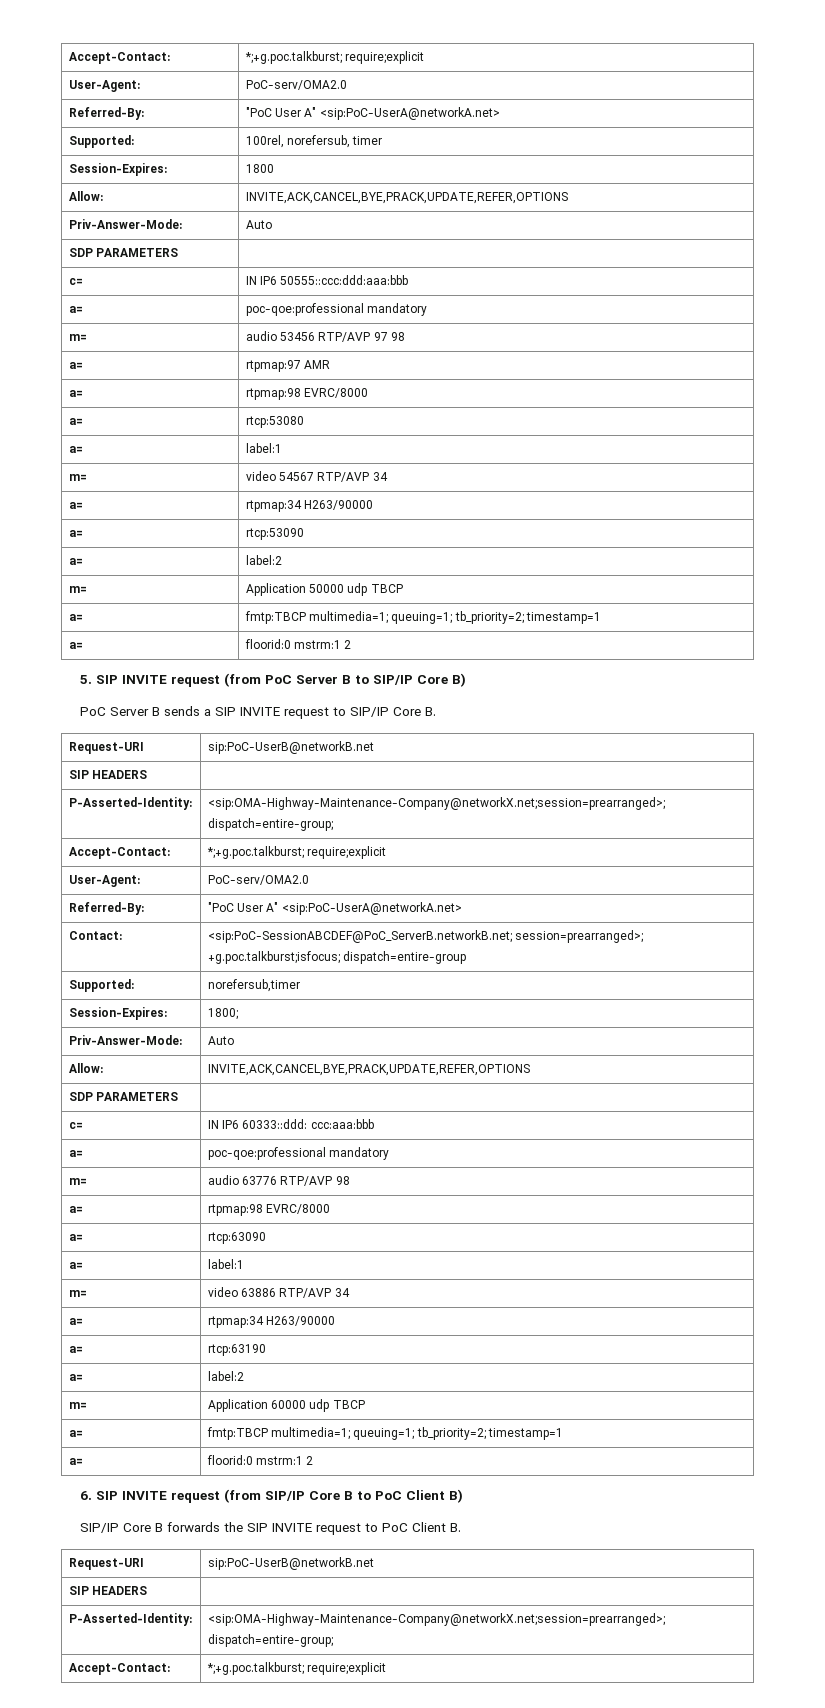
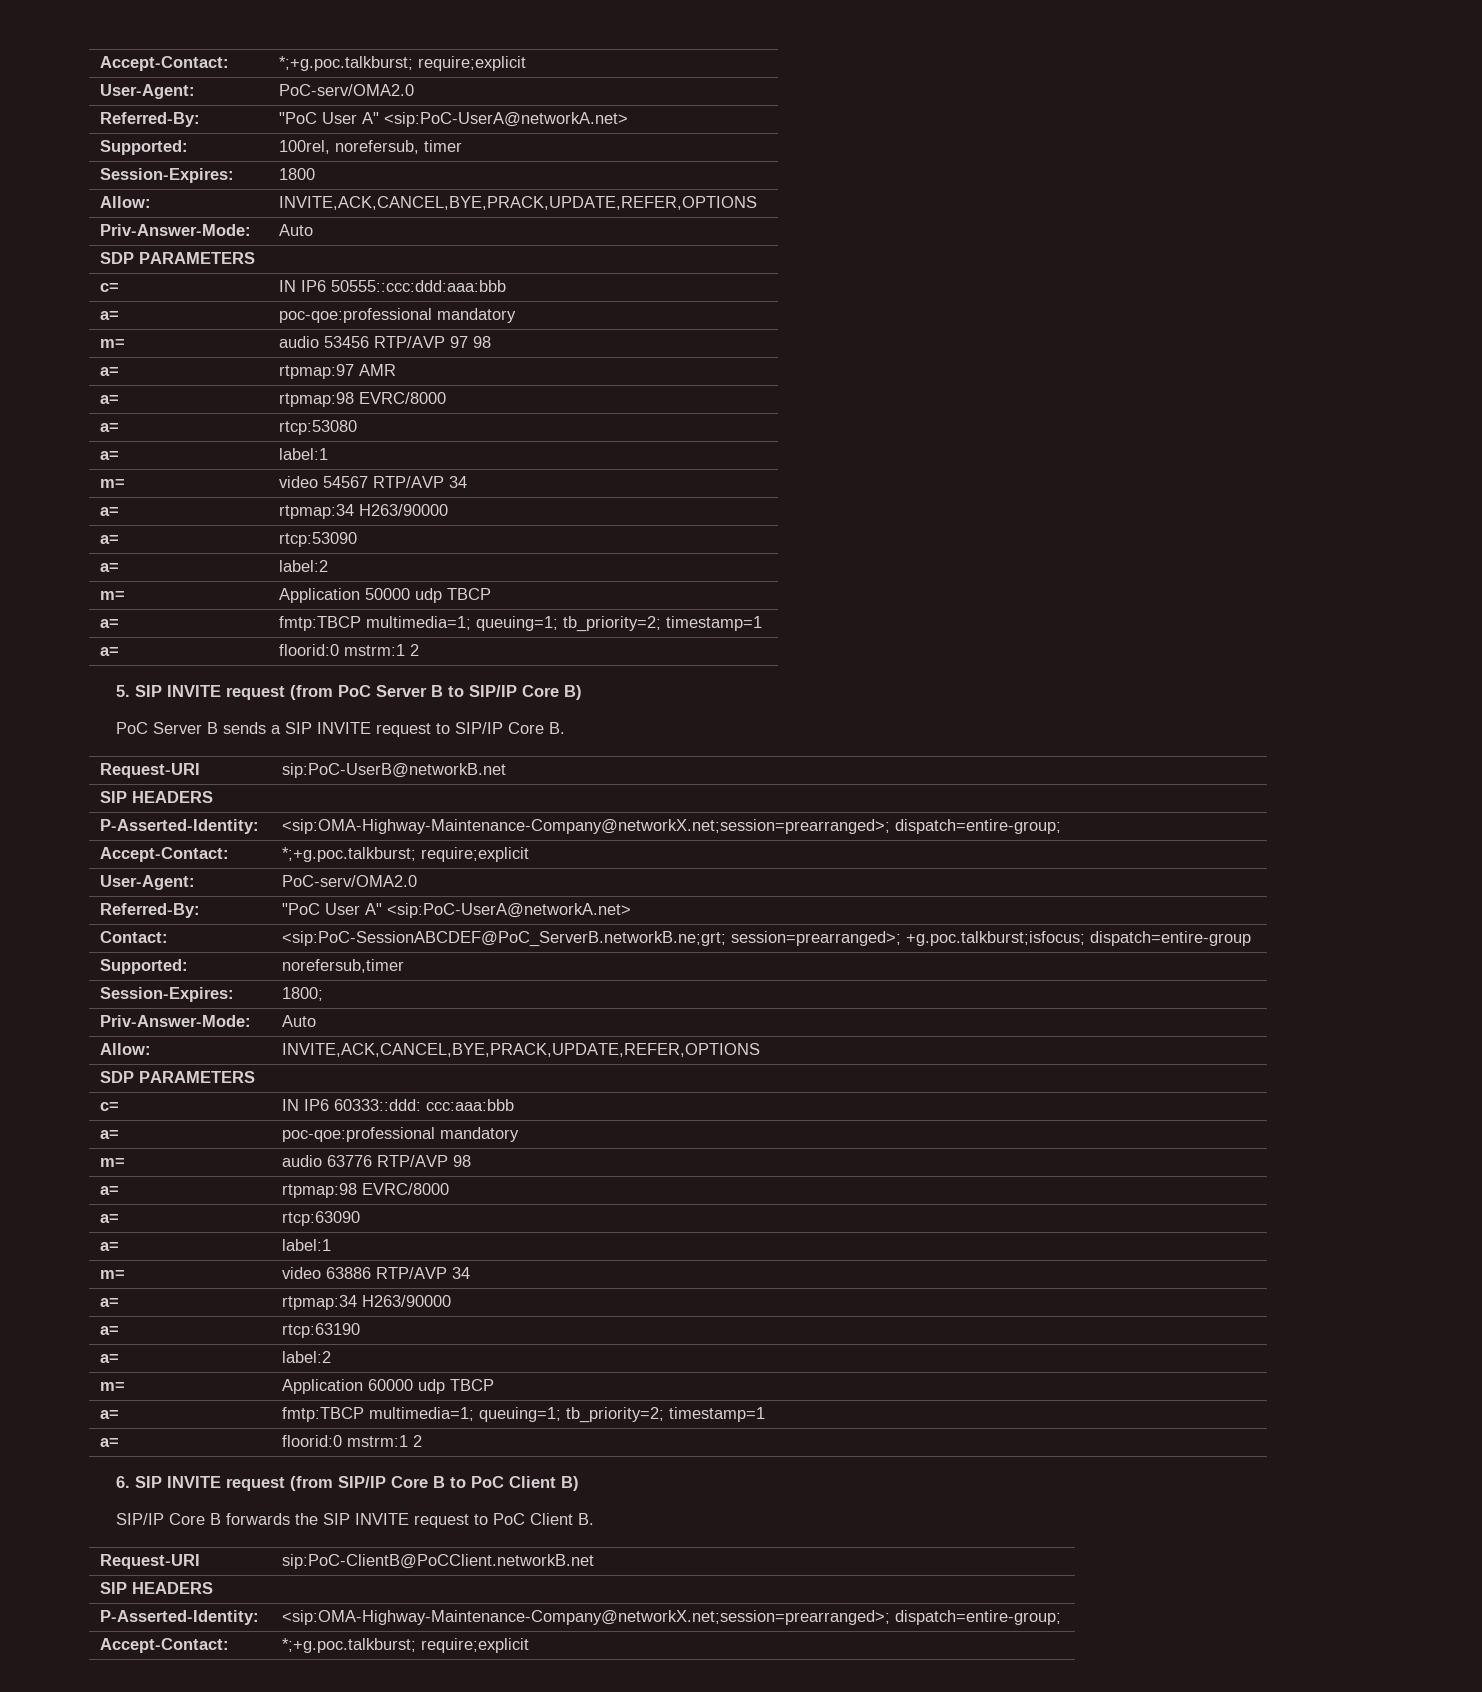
- Contact: | <sip:PoC-SessionABCDEF@PoC_ServerB.networkB.net; session=prearranged>; +g.poc.talkburst;isfocus; dispatch=entire-group
+ Contact: | <sip:PoC-SessionABCDEF@PoC_ServerB.networkB.ne;grt; session=prearranged>; +g.poc.talkburst;isfocus; dispatch=entire-group
  SIP/IP Core B forwards the SIP INVITE request to PoC Client B.
- Request-URI | sip:PoC-UserB@networkB.net
+ Request-URI | sip:PoC-ClientB@PoCClient.networkB.net

